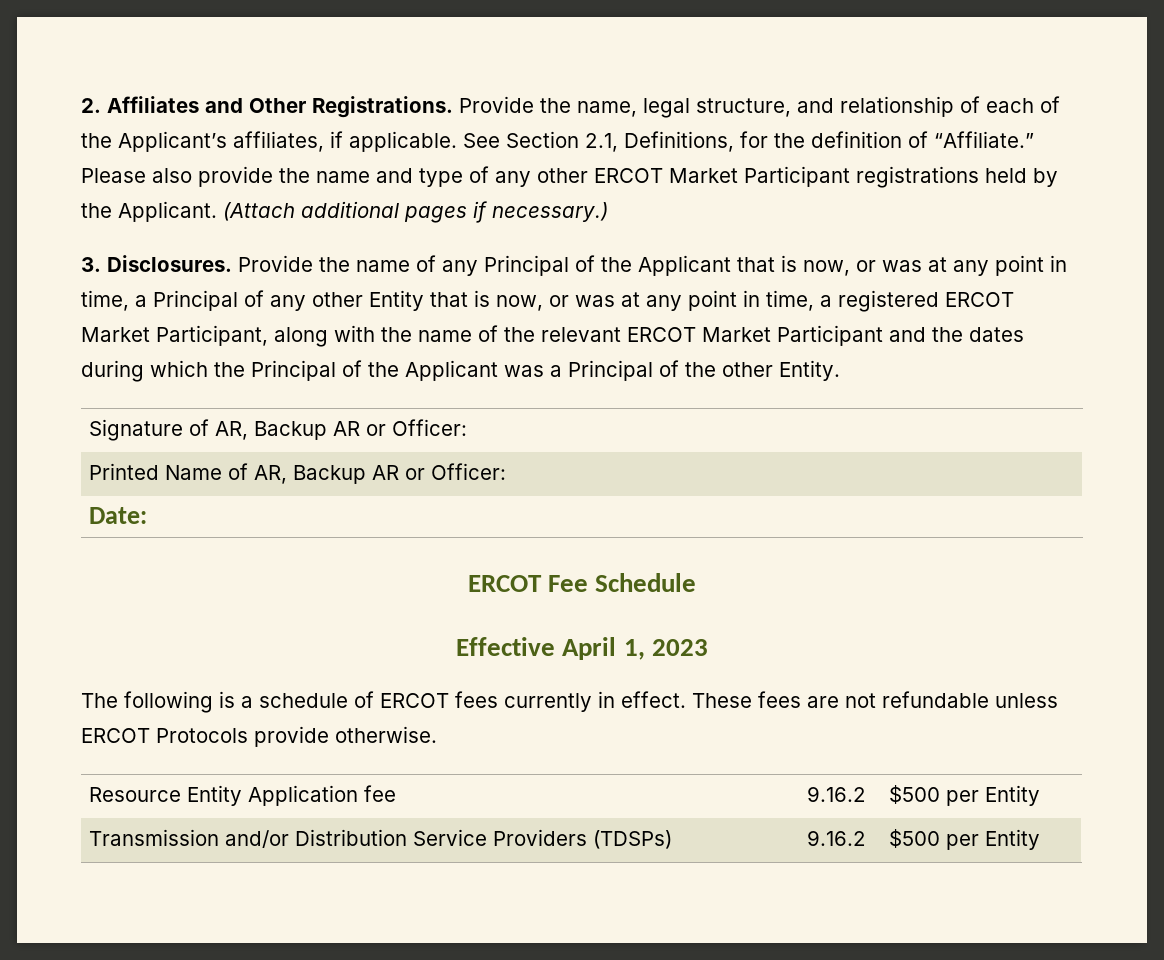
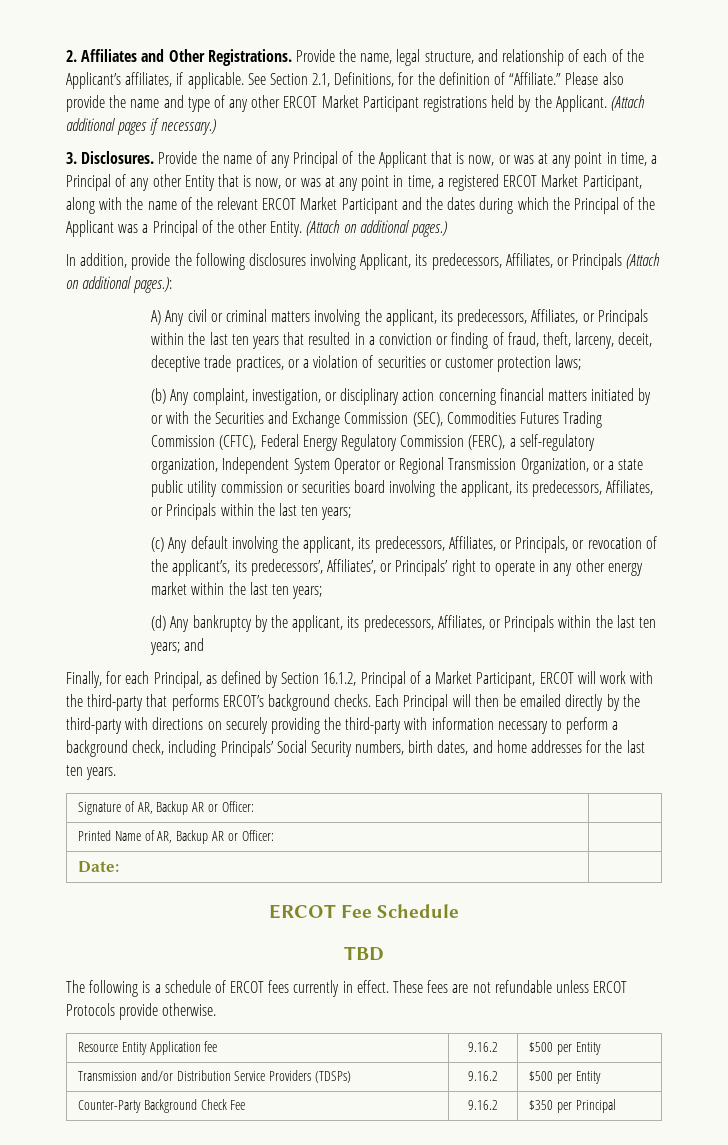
+ (Attach on additional pages.)
+ In addition, provide the following disclosures involving Applicant, its predecessors, Affiliates, or Principals (Attach on additional pages.):
+ A) Any civil or criminal matters involving the applicant, its predecessors, Affiliates, or Principals within the last ten years that resulted in a conviction or finding of fraud, theft, larceny, deceit, deceptive trade practices, or a violation of securities or customer protection laws;
+ (b) Any complaint, investigation, or disciplinary action concerning financial matters initiated by or with the Securities and Exchange Commission (SEC), Commodities Futures Trading Commission (CFTC), Federal Energy Regulatory Commission (FERC), a self-regulatory organization, Independent System Operator or Regional Transmission Organization, or a state public utility commission or securities board involving the applicant, its predecessors, Affiliates, or Principals within the last ten years;
+ (c) Any default involving the applicant, its predecessors, Affiliates, or Principals, or revocation of the applicant’s, its predecessors’, Affiliates’, or Principals’ right to operate in any other energy market within the last ten years;
+ (d) Any bankruptcy by the applicant, its predecessors, Affiliates, or Principals within the last ten years; and
+ Finally, for each Principal, as defined by Section 16.1.2, Principal of a Market Participant, ERCOT will work with the third-party that performs ERCOT’s background checks. Each Principal will then be emailed directly by the third-party with directions on securely providing the third-party with information necessary to perform a background check, including Principals’ Social Security numbers, birth dates, and home addresses for the last ten years.
- Effective April 1, 2023
+ TBD
+ Counter-Party Background Check Fee | 9.16.2 | $350 per Principal

